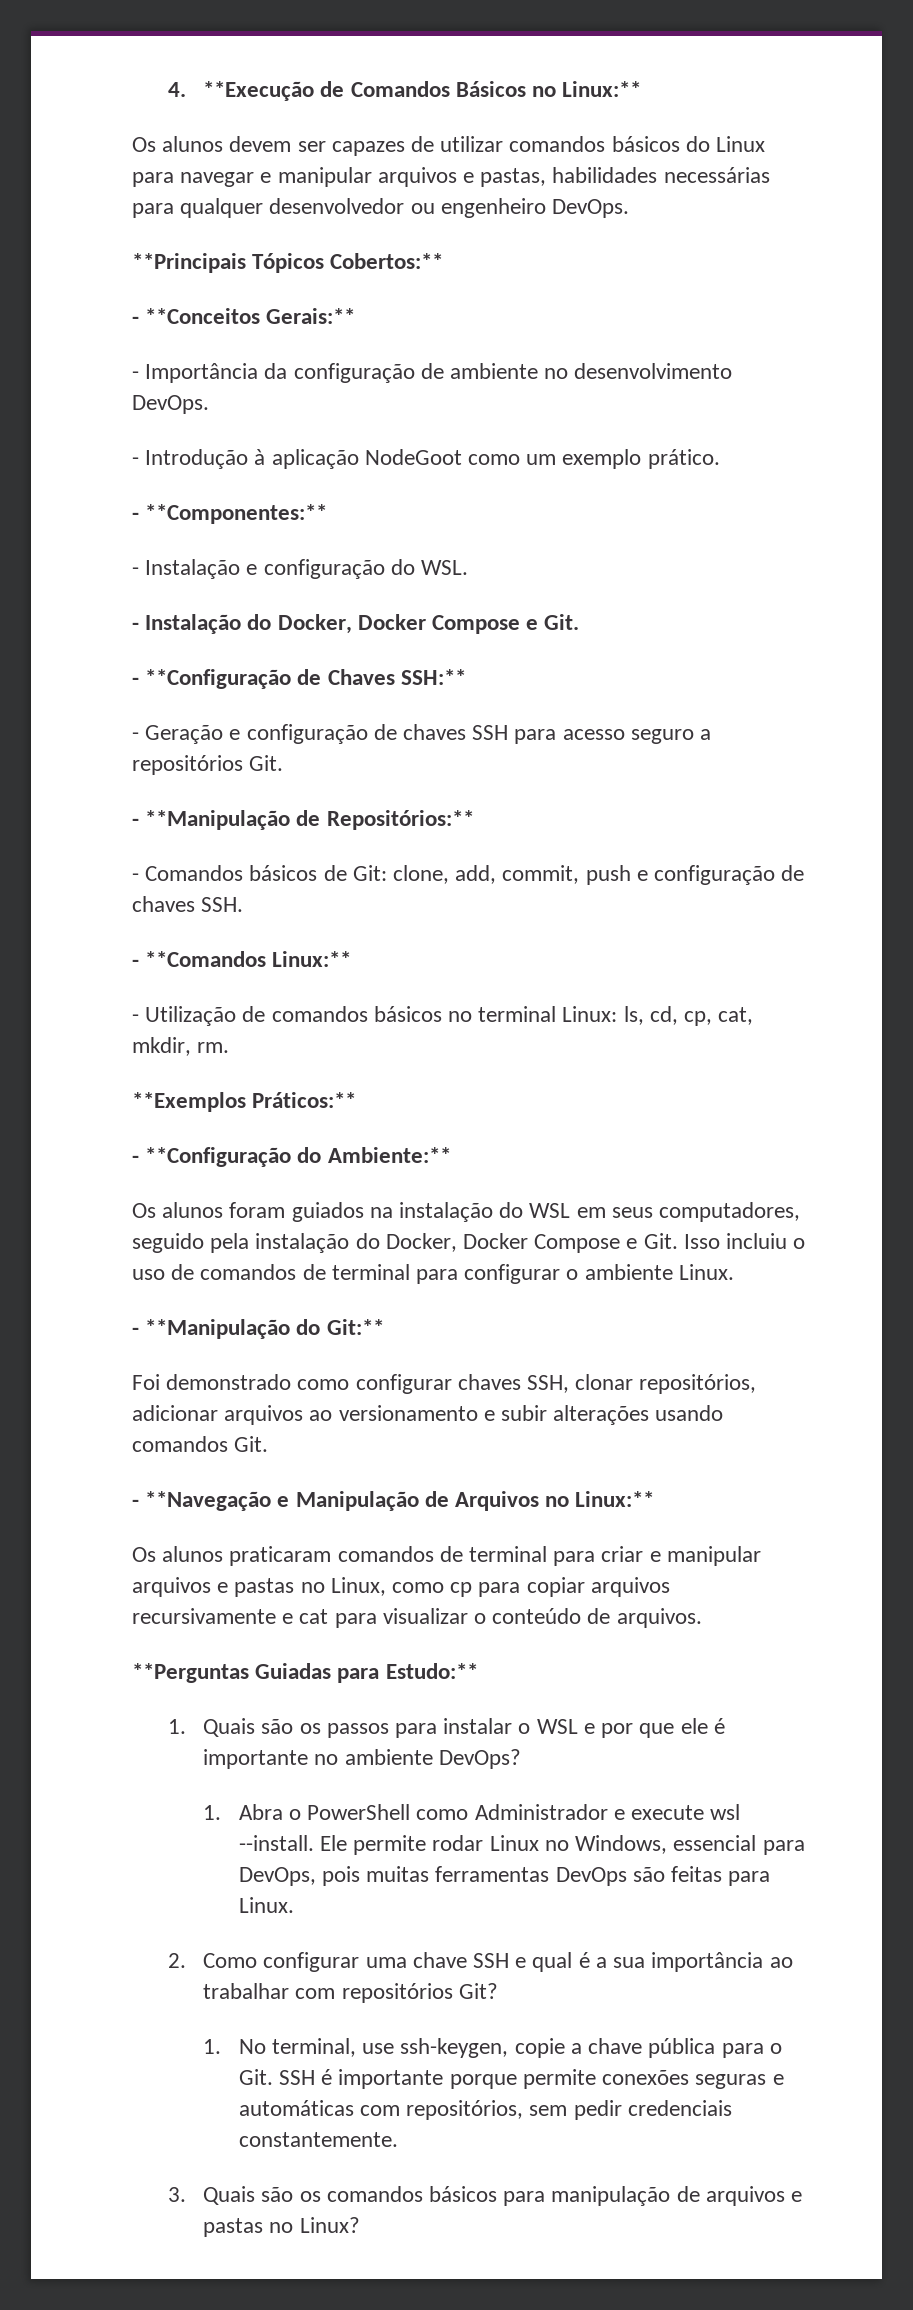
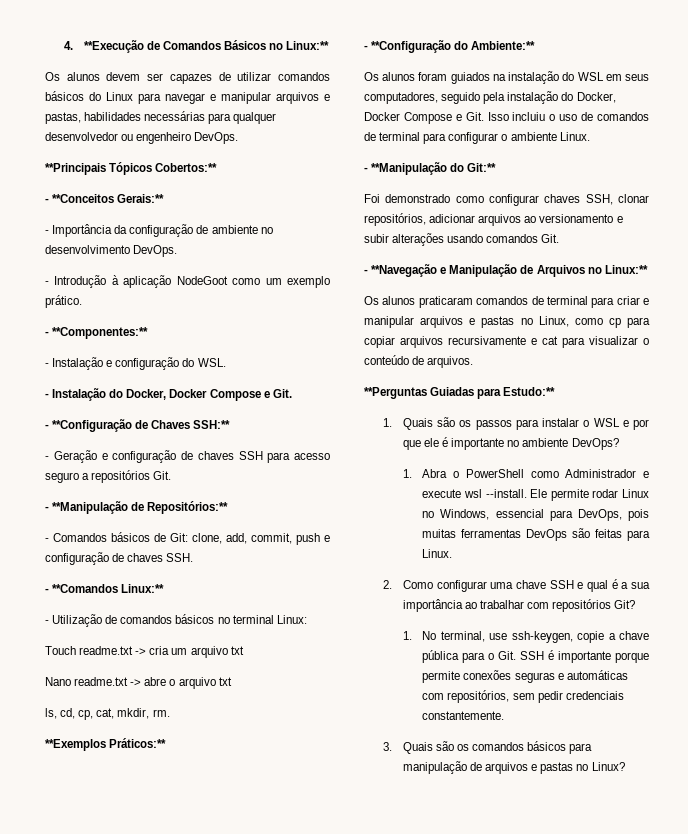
- - Utilização de comandos básicos no terminal Linux: ls, cd, cp, cat, mkdir, rm.
+ - Utilização de comandos básicos no terminal Linux:
+ Touch readme.txt -> cria um arquivo txt
+ Nano readme.txt -> abre o arquivo txt
+ ls, cd, cp, cat, mkdir, rm.

